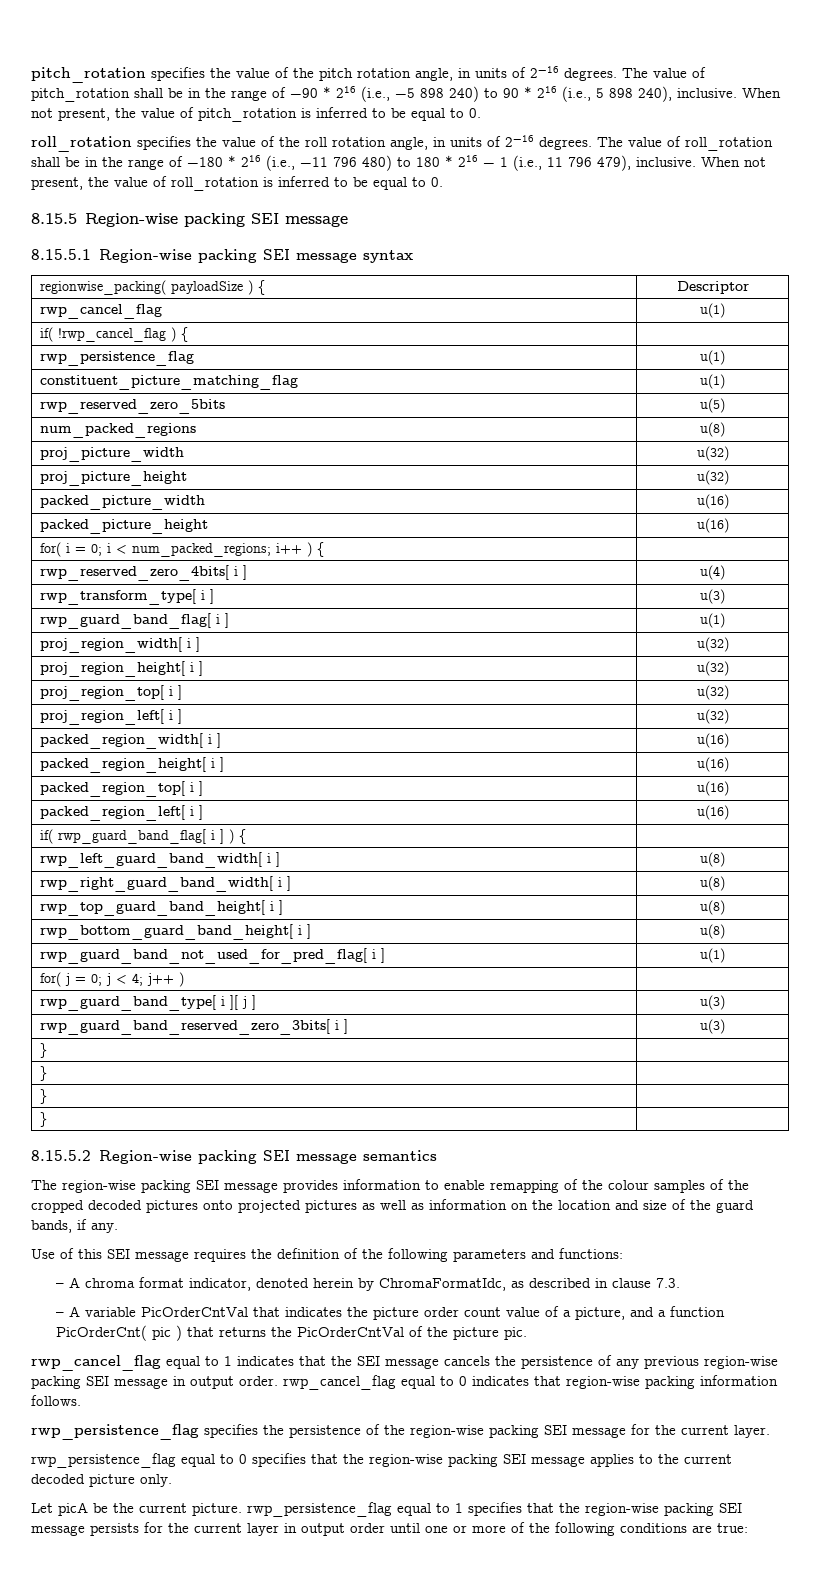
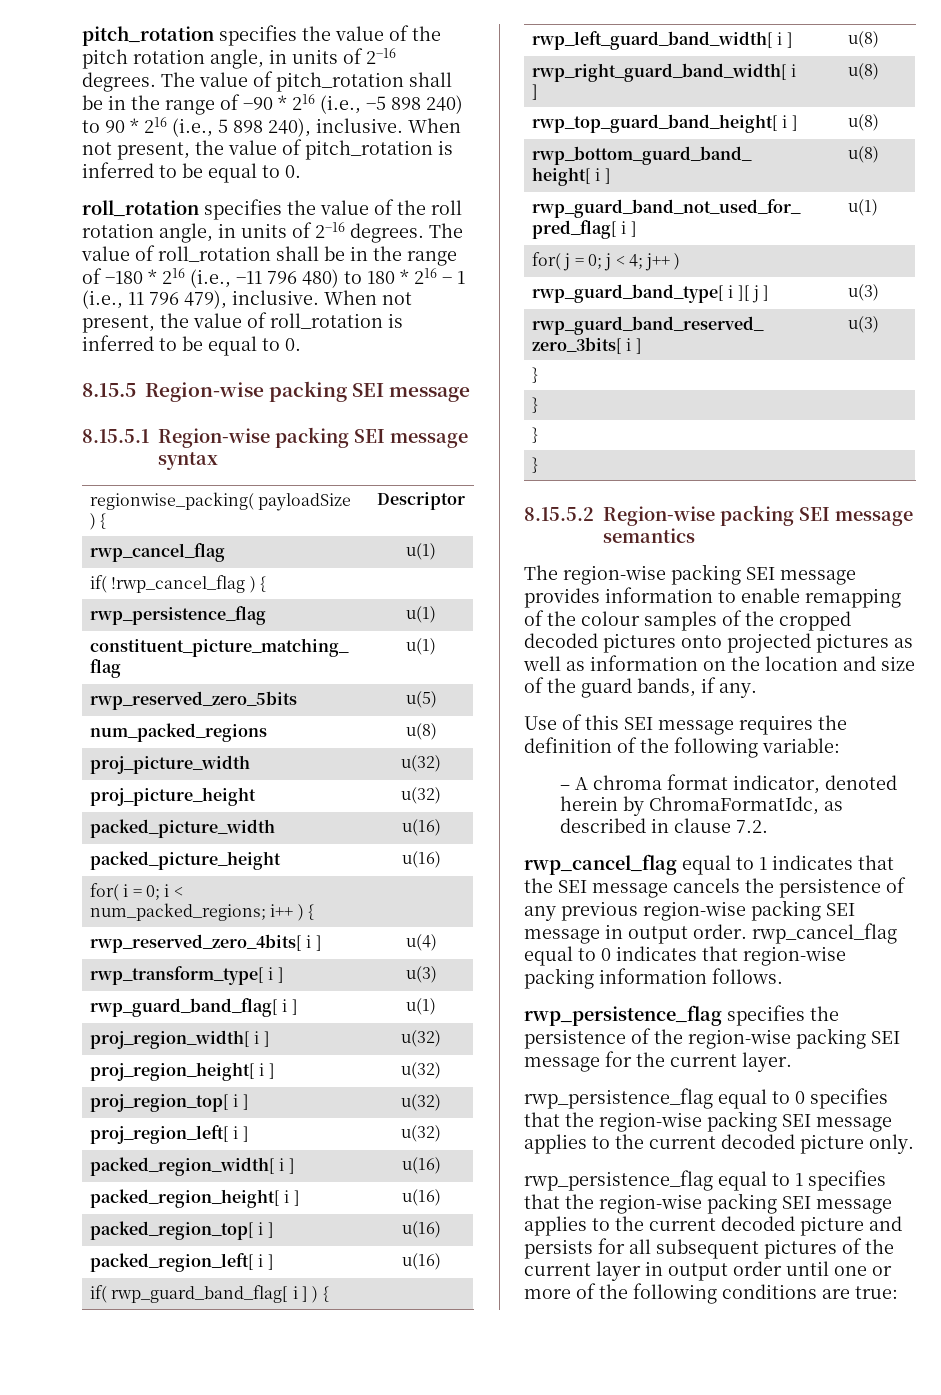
- Use of this SEI message requires the definition of the following parameters and functions:
+ Use of this SEI message requires the definition of the following variable:
- – A chroma format indicator, denoted herein by ChromaFormatIdc, as described in clause 7.3.
- – A variable PicOrderCntVal that indicates the picture order count value of a picture, and a function PicOrderCnt( pic ) that returns the PicOrderCntVal of the picture pic.
+ – A chroma format indicator, denoted herein by ChromaFormatIdc, as described in clause 7.2.
- Let picA be the current picture. rwp_persistence_flag equal to 1 specifies that the region-wise packing SEI message persists for the current layer in output order until one or more of the following conditions are true:
+ rwp_persistence_flag equal to 1 specifies that the region-wise packing SEI message applies to the current decoded picture and persists for all subsequent pictures of the current layer in output order until one or more of the following conditions are true:

